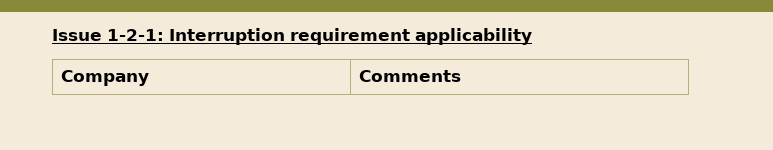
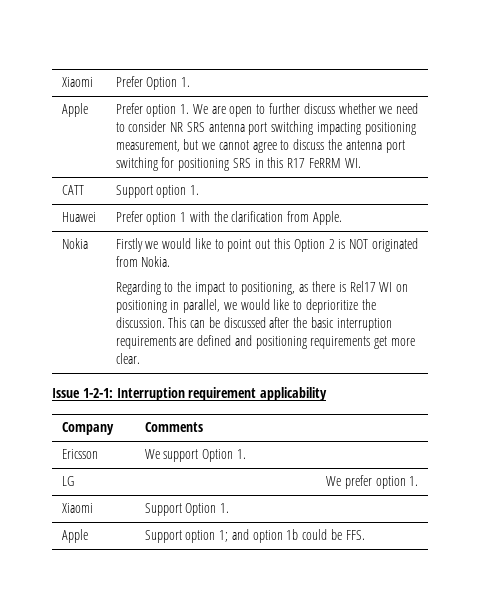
+ Xiaomi | Prefer Option 1.
+ Apple | Prefer option 1. We are open to further discuss whether we need to consider NR SRS antenna port switching impacting positioning measurement, but we cannot agree to discuss the antenna port switching for positioning SRS in this R17 FeRRM WI.
+ CATT | Support option 1.
+ Huawei | Prefer option 1 with the clarification from Apple.
+ Nokia | Firstly we would like to point out this Option 2 is NOT originated from Nokia.
+ Regarding to the impact to positioning, as there is Rel17 WI on positioning in parallel, we would like to deprioritize the discussion. This can be discussed after the basic interruption requirements are defined and positioning requirements get more clear.
+ Ericsson | We support Option 1.
+ LG | We prefer option 1.
+ Xiaomi | Support Option 1.
+ Apple | Support option 1; and option 1b could be FFS.

